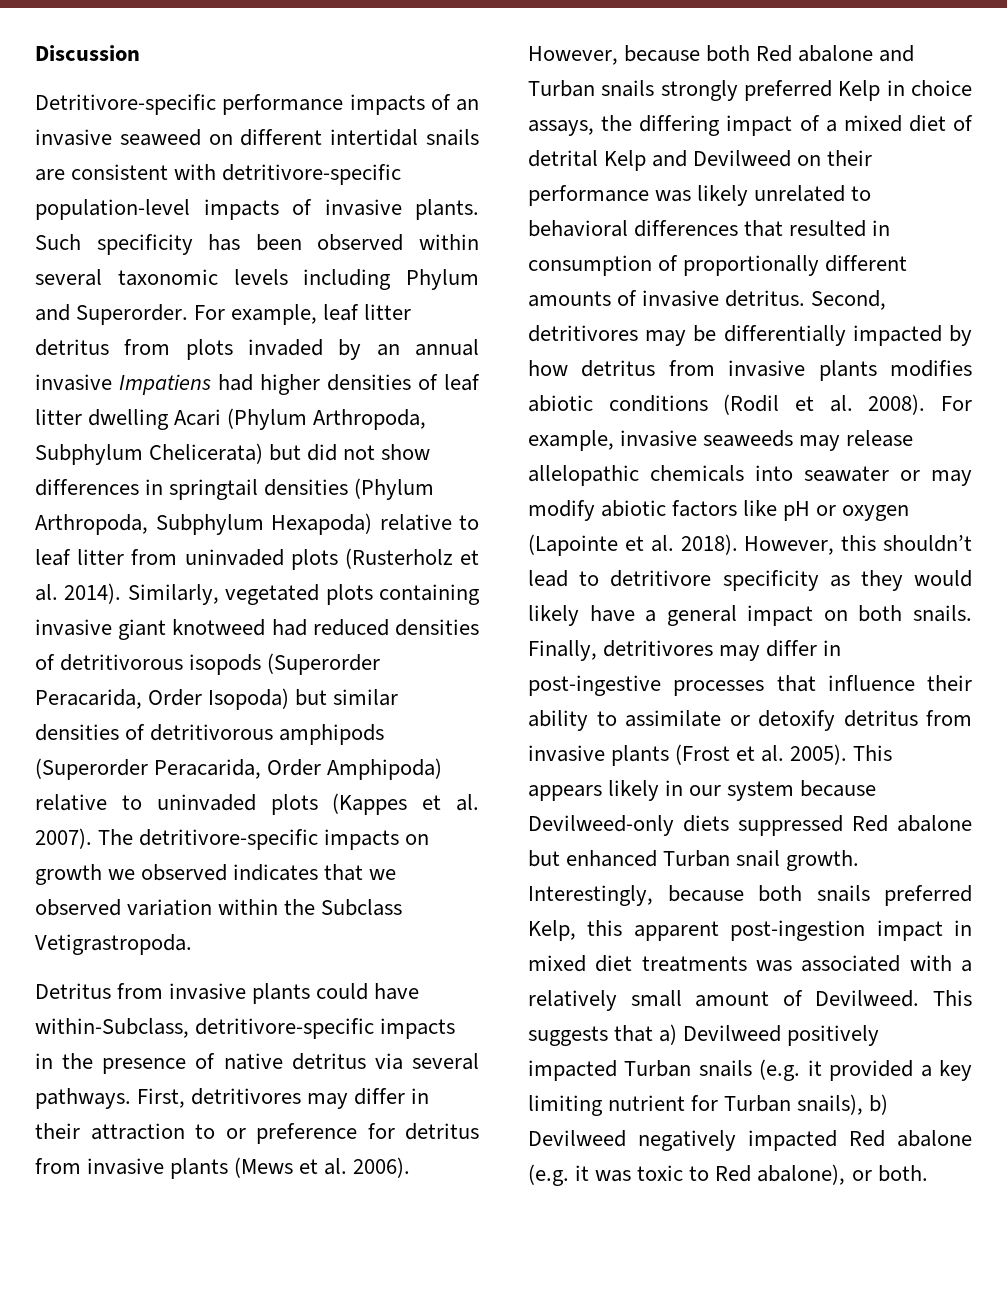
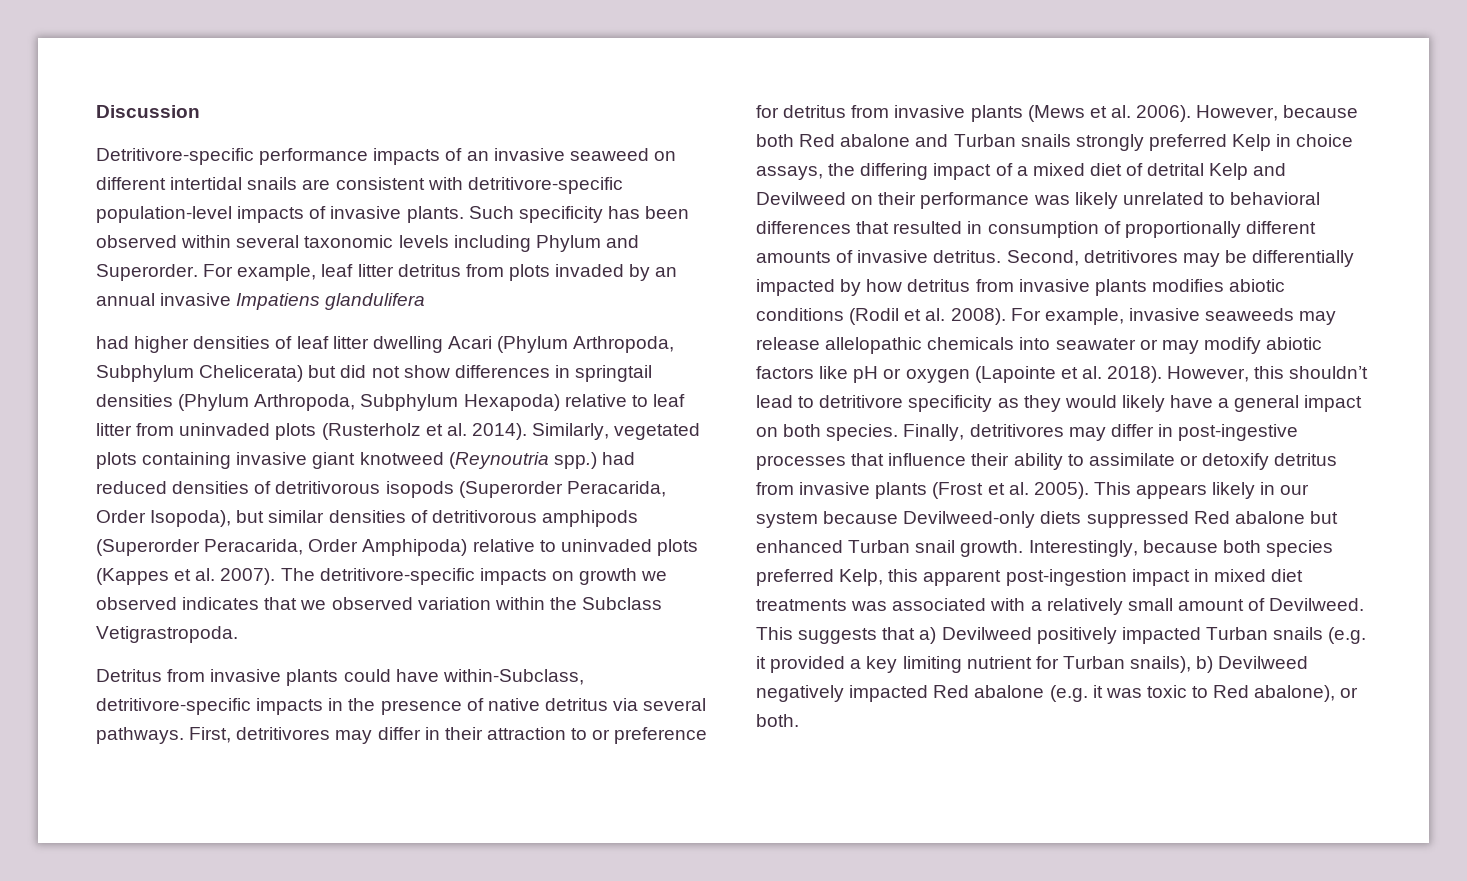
- For example, leaf litter detritus from plots invaded by an annual invasive Impatiens had higher densities of leaf litter dwelling Acari (Phylum Arthropoda, Subphylum Chelicerata) but did not show differences in springtail densities (Phylum Arthropoda, Subphylum Hexapoda) relative to leaf litter from uninvaded plots (Rusterholz et al. 2014).
+ For example, leaf litter detritus from plots invaded by an annual invasive Impatiens glandulifera
+ had higher densities of leaf litter dwelling Acari (Phylum Arthropoda, Subphylum Chelicerata) but did not show differences in springtail densities (Phylum Arthropoda, Subphylum Hexapoda) relative to leaf litter from uninvaded plots (Rusterholz et al. 2014).
- Similarly, vegetated plots containing invasive giant knotweed had reduced densities of detritivorous isopods (Superorder Peracarida, Order Isopoda) but similar densities of detritivorous amphipods (Superorder Peracarida, Order Amphipoda) relative to uninvaded plots (Kappes et al. 2007).
+ Similarly, vegetated plots containing invasive giant knotweed (Reynoutria spp.) had reduced densities of detritivorous isopods (Superorder Peracarida, Order Isopoda), but similar densities of detritivorous amphipods (Superorder Peracarida, Order Amphipoda) relative to uninvaded plots (Kappes et al. 2007).
- However, this shouldn’t lead to detritivore specificity as they would likely have a general impact on both snails.
+ However, this shouldn’t lead to detritivore specificity as they would likely have a general impact on both species.
- Interestingly, because both snails preferred Kelp, this apparent post-ingestion impact in mixed diet treatments was associated with a relatively small amount of Devilweed.
+ Interestingly, because both species preferred Kelp, this apparent post-ingestion impact in mixed diet treatments was associated with a relatively small amount of Devilweed.

